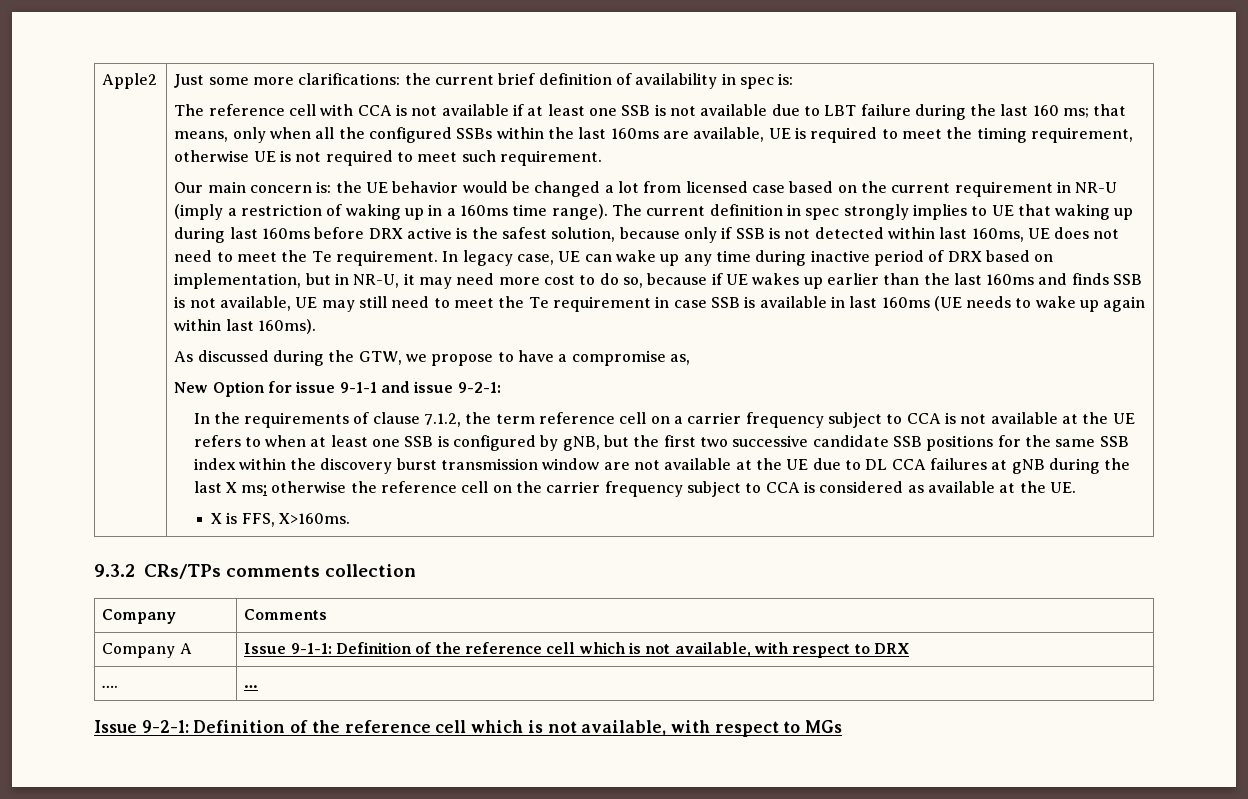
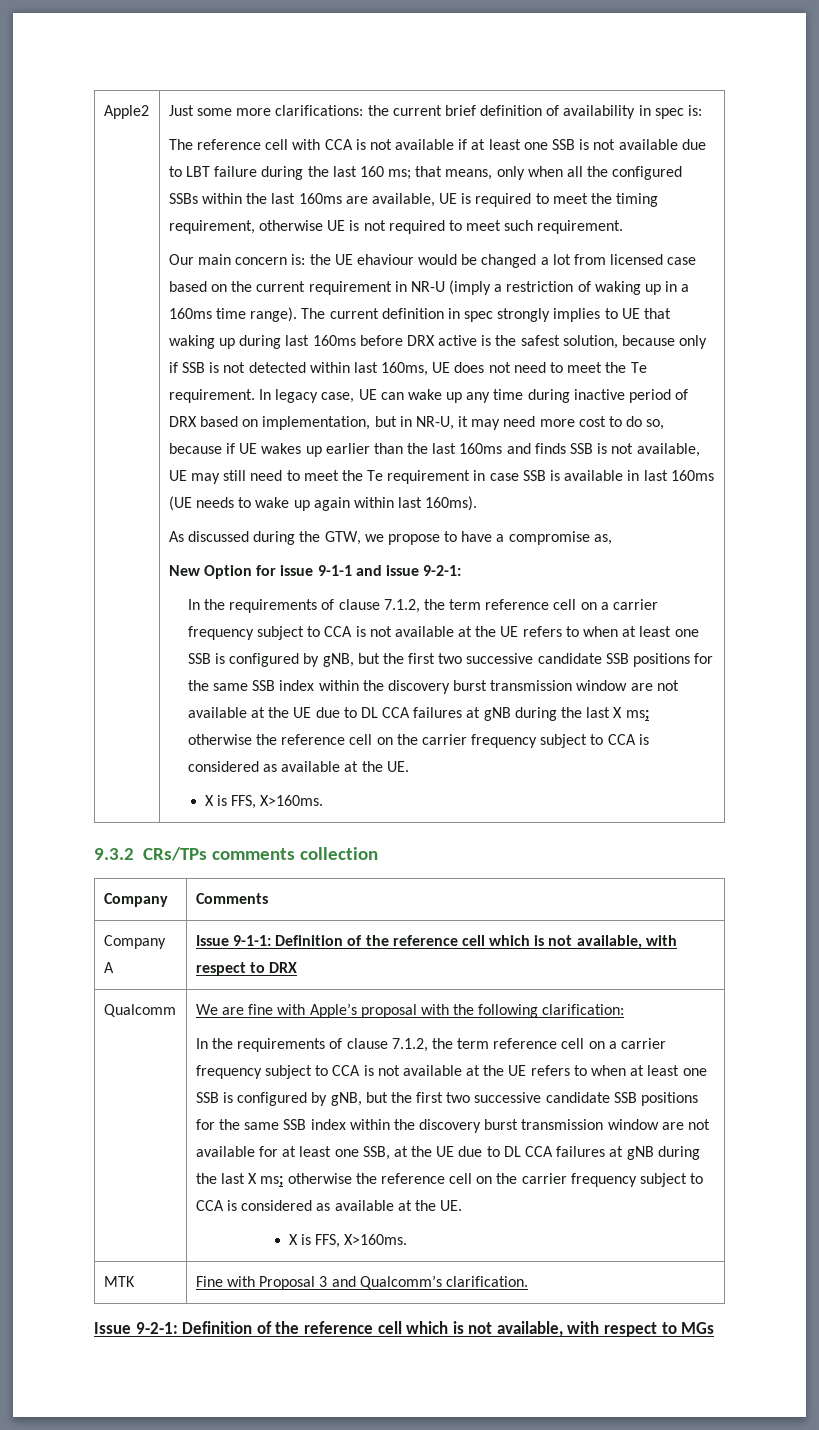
- Our main concern is: the UE behavior would be changed a lot from licensed case based on the current requirement in NR-U (imply a restriction of waking up in a 160ms time range).
+ Our main concern is: the UE ehaviour would be changed a lot from licensed case based on the current requirement in NR-U (imply a restriction of waking up in a 160ms time range).
- …. | …
+ Qualcomm | We are fine with Apple’s proposal with the following clarification:
+ In the requirements of clause 7.1.2, the term reference cell on a carrier frequency subject to CCA is not available at the UE refers to when at least one SSB is configured by gNB, but the first two successive candidate SSB positions for the same SSB index within the discovery burst transmission window are not available for at least one SSB, at the UE due to DL CCA failures at gNB during the last X ms; otherwise the reference cell on the carrier frequency subject to CCA is considered as available at the UE.
+ X is FFS, X>160ms.
+ MTK | Fine with Proposal 3 and Qualcomm’s clarification.

